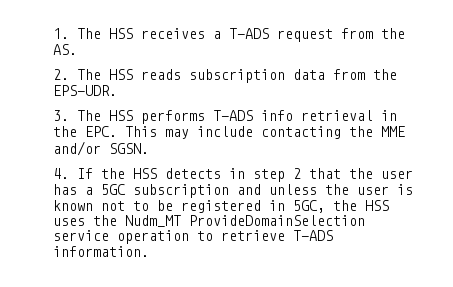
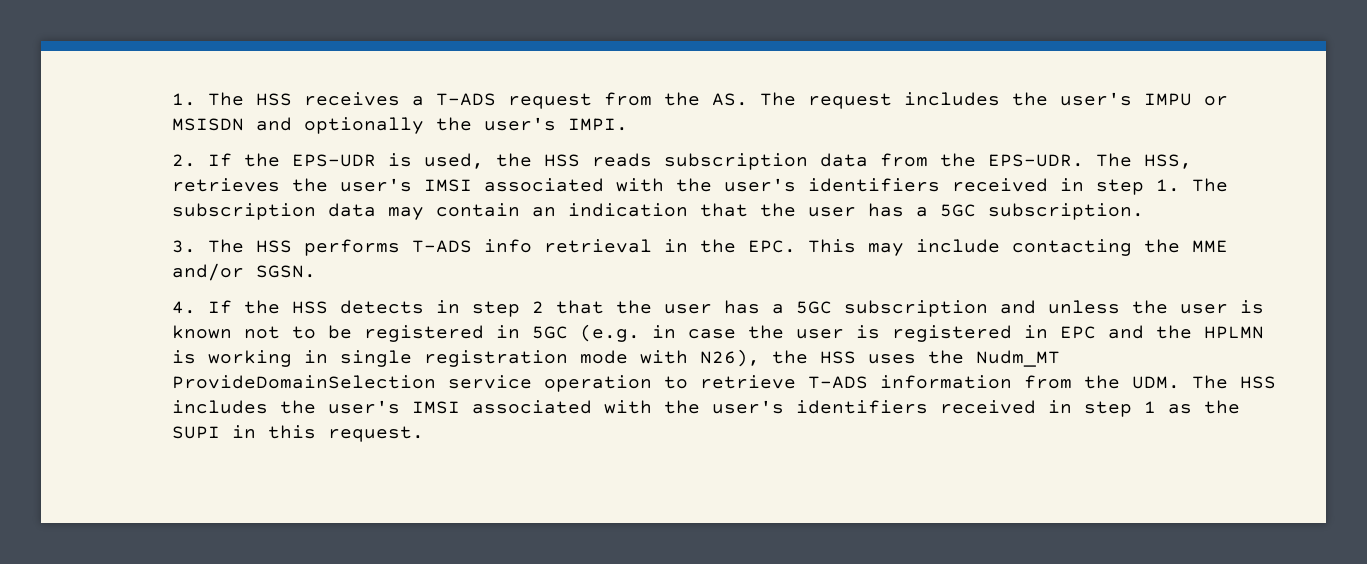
- 1. The HSS receives a T-ADS request from the AS.
- 2. The HSS reads subscription data from the EPS-UDR.
+ 1. The HSS receives a T-ADS request from the AS. The request includes the user's IMPU or MSISDN and optionally the user's IMPI.
+ 2. If the EPS-UDR is used, the HSS reads subscription data from the EPS-UDR. The HSS, retrieves the user's IMSI associated with the user's identifiers received in step 1. The subscription data may contain an indication that the user has a 5GC subscription.
- 4. If the HSS detects in step 2 that the user has a 5GC subscription and unless the user is known not to be registered in 5GC, the HSS uses the Nudm_MT ProvideDomainSelection service operation to retrieve T-ADS information.
+ 4. If the HSS detects in step 2 that the user has a 5GC subscription and unless the user is known not to be registered in 5GC (e.g. in case the user is registered in EPC and the HPLMN is working in single registration mode with N26), the HSS uses the Nudm_MT ProvideDomainSelection service operation to retrieve T-ADS information from the UDM. The HSS includes the user's IMSI associated with the user's identifiers received in step 1 as the SUPI in this request.

